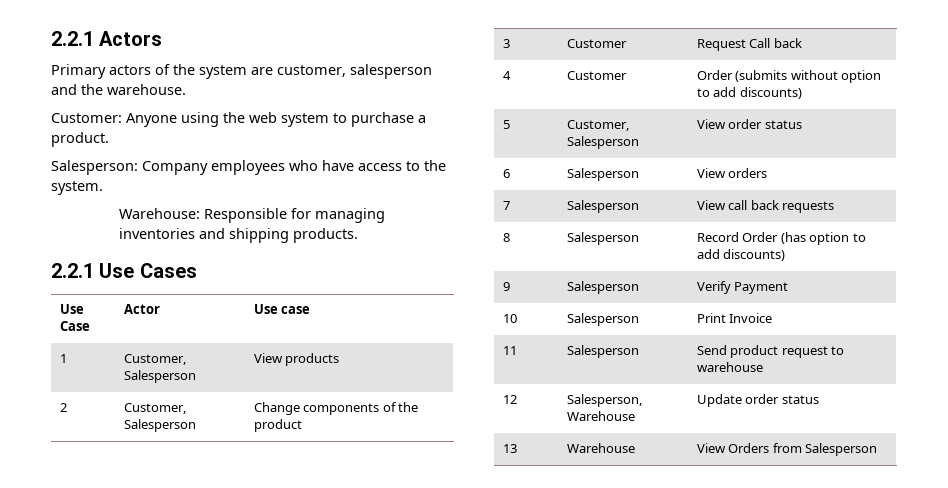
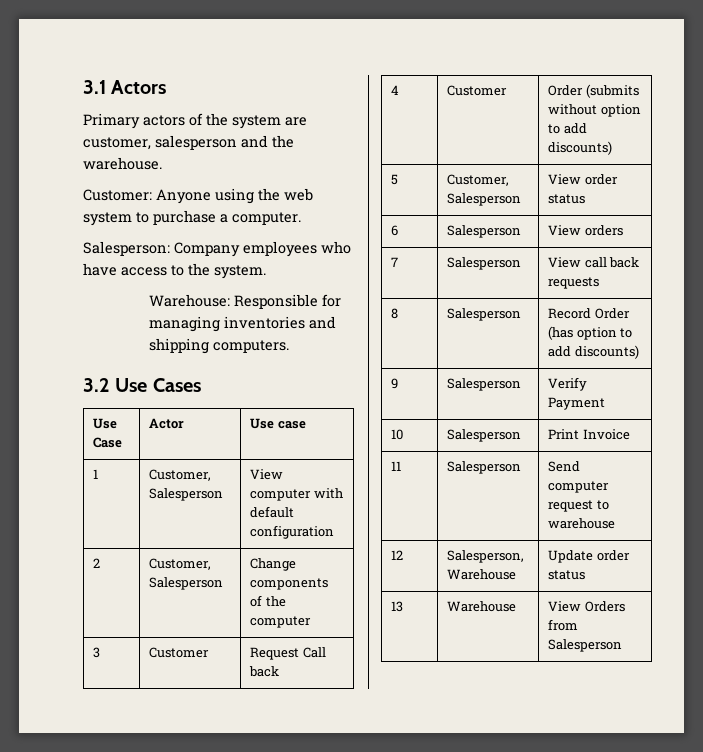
- 2.2.1 Actors
+ 3.1 Actors
- Customer: Anyone using the web system to purchase a product.
+ Customer: Anyone using the web system to purchase a computer.
- Warehouse: Responsible for managing inventories and shipping products.
- 2.2.1 Use Cases
+ Warehouse: Responsible for managing inventories and shipping computers.
+ 3.2 Use Cases
- 1 | Customer, Salesperson | View products
+ 1 | Customer, Salesperson | View computer with default configuration
- 2 | Customer, Salesperson | Change components of the product
+ 2 | Customer, Salesperson | Change components of the computer
- 11 | Salesperson | Send product request to warehouse
+ 11 | Salesperson | Send computer request to warehouse

